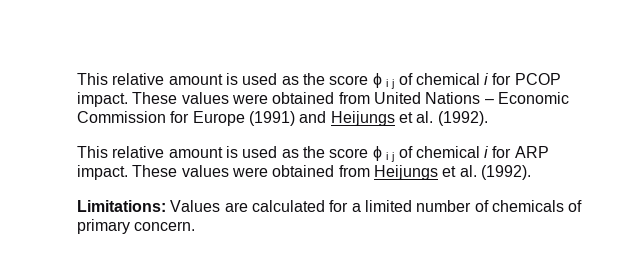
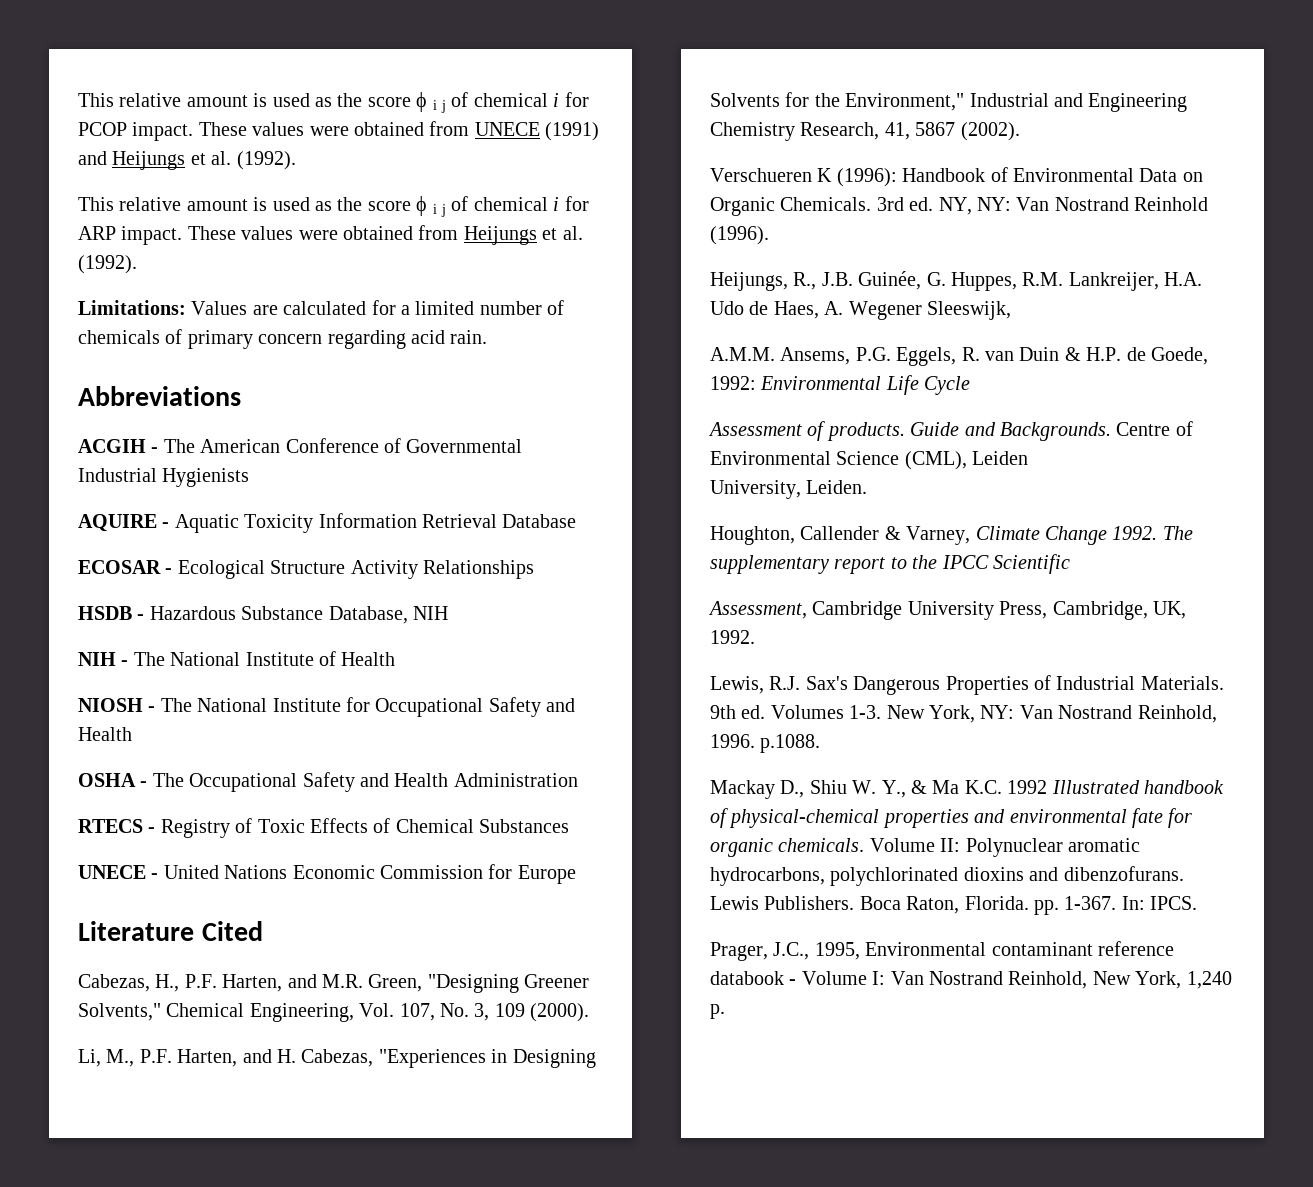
- These values were obtained from United Nations – Economic Commission for Europe (1991) and Heijungs et al. (1992).
+ These values were obtained from UNECE (1991) and Heijungs et al. (1992).
- Limitations: Values are calculated for a limited number of chemicals of primary concern.
+ Limitations: Values are calculated for a limited number of chemicals of primary concern regarding acid rain.
+ Abbreviations
+ ACGIH - The American Conference of Governmental Industrial Hygienists
+ AQUIRE - Aquatic Toxicity Information Retrieval Database
+ ECOSAR - Ecological Structure Activity Relationships
+ HSDB - Hazardous Substance Database, NIH
+ NIH - The National Institute of Health
+ NIOSH - The National Institute for Occupational Safety and Health
+ OSHA - The Occupational Safety and Health Administration
+ RTECS - Registry of Toxic Effects of Chemical Substances
+ UNECE - United Nations Economic Commission for Europe
+ Literature Cited
+ Cabezas, H., P.F. Harten, and M.R. Green, "Designing Greener Solvents," Chemical Engineering, Vol. 107, No. 3, 109 (2000).
+ Li, M., P.F. Harten, and H. Cabezas, "Experiences in Designing Solvents for the Environment," Industrial and Engineering Chemistry Research, 41, 5867 (2002).
+ Verschueren K (1996): Handbook of Environmental Data on Organic Chemicals. 3rd ed. NY, NY: Van Nostrand Reinhold (1996).
+ Heijungs, R., J.B. Guinée, G. Huppes, R.M. Lankreijer, H.A. Udo de Haes, A. Wegener Sleeswijk,
+ A.M.M. Ansems, P.G. Eggels, R. van Duin & H.P. de Goede, 1992: Environmental Life Cycle
+ Assessment of products. Guide and Backgrounds. Centre of Environmental Science (CML), Leiden
+ University, Leiden.
+ Houghton, Callender & Varney, Climate Change 1992. The supplementary report to the IPCC Scientific
+ Assessment, Cambridge University Press, Cambridge, UK, 1992.
+ Lewis, R.J. Sax's Dangerous Properties of Industrial Materials. 9th ed. Volumes 1-3. New York, NY: Van Nostrand Reinhold, 1996. p.1088.
+ Mackay D., Shiu W. Y., & Ma K.C. 1992 Illustrated handbook of physical-chemical properties and environmental fate for organic chemicals. Volume II: Polynuclear aromatic hydrocarbons, polychlorinated dioxins and dibenzofurans. Lewis Publishers. Boca Raton, Florida. pp. 1-367. In: IPCS.
+ Prager, J.C., 1995, Environmental contaminant reference databook - Volume I: Van Nostrand Reinhold, New York, 1,240 p.

